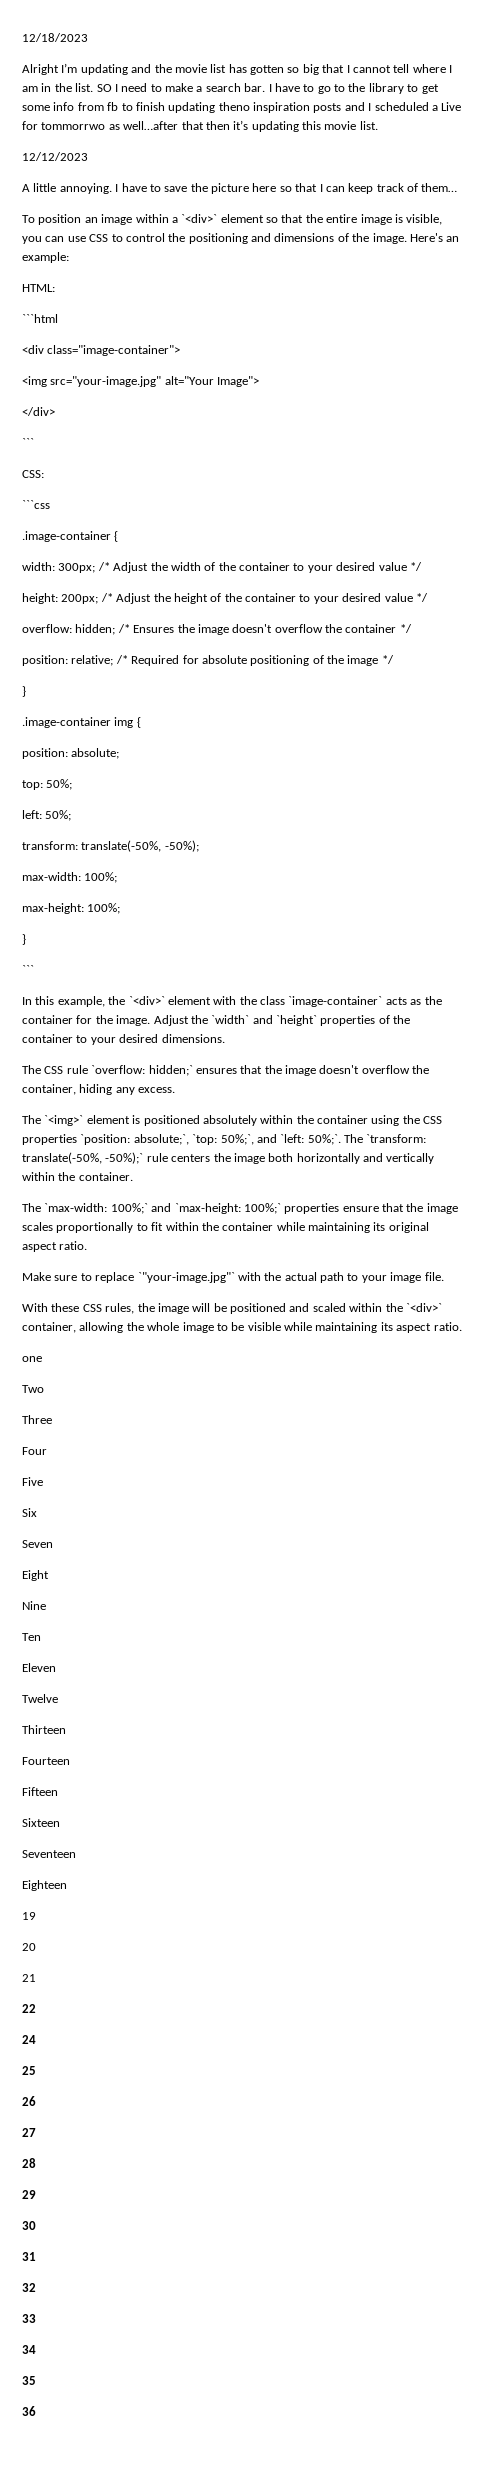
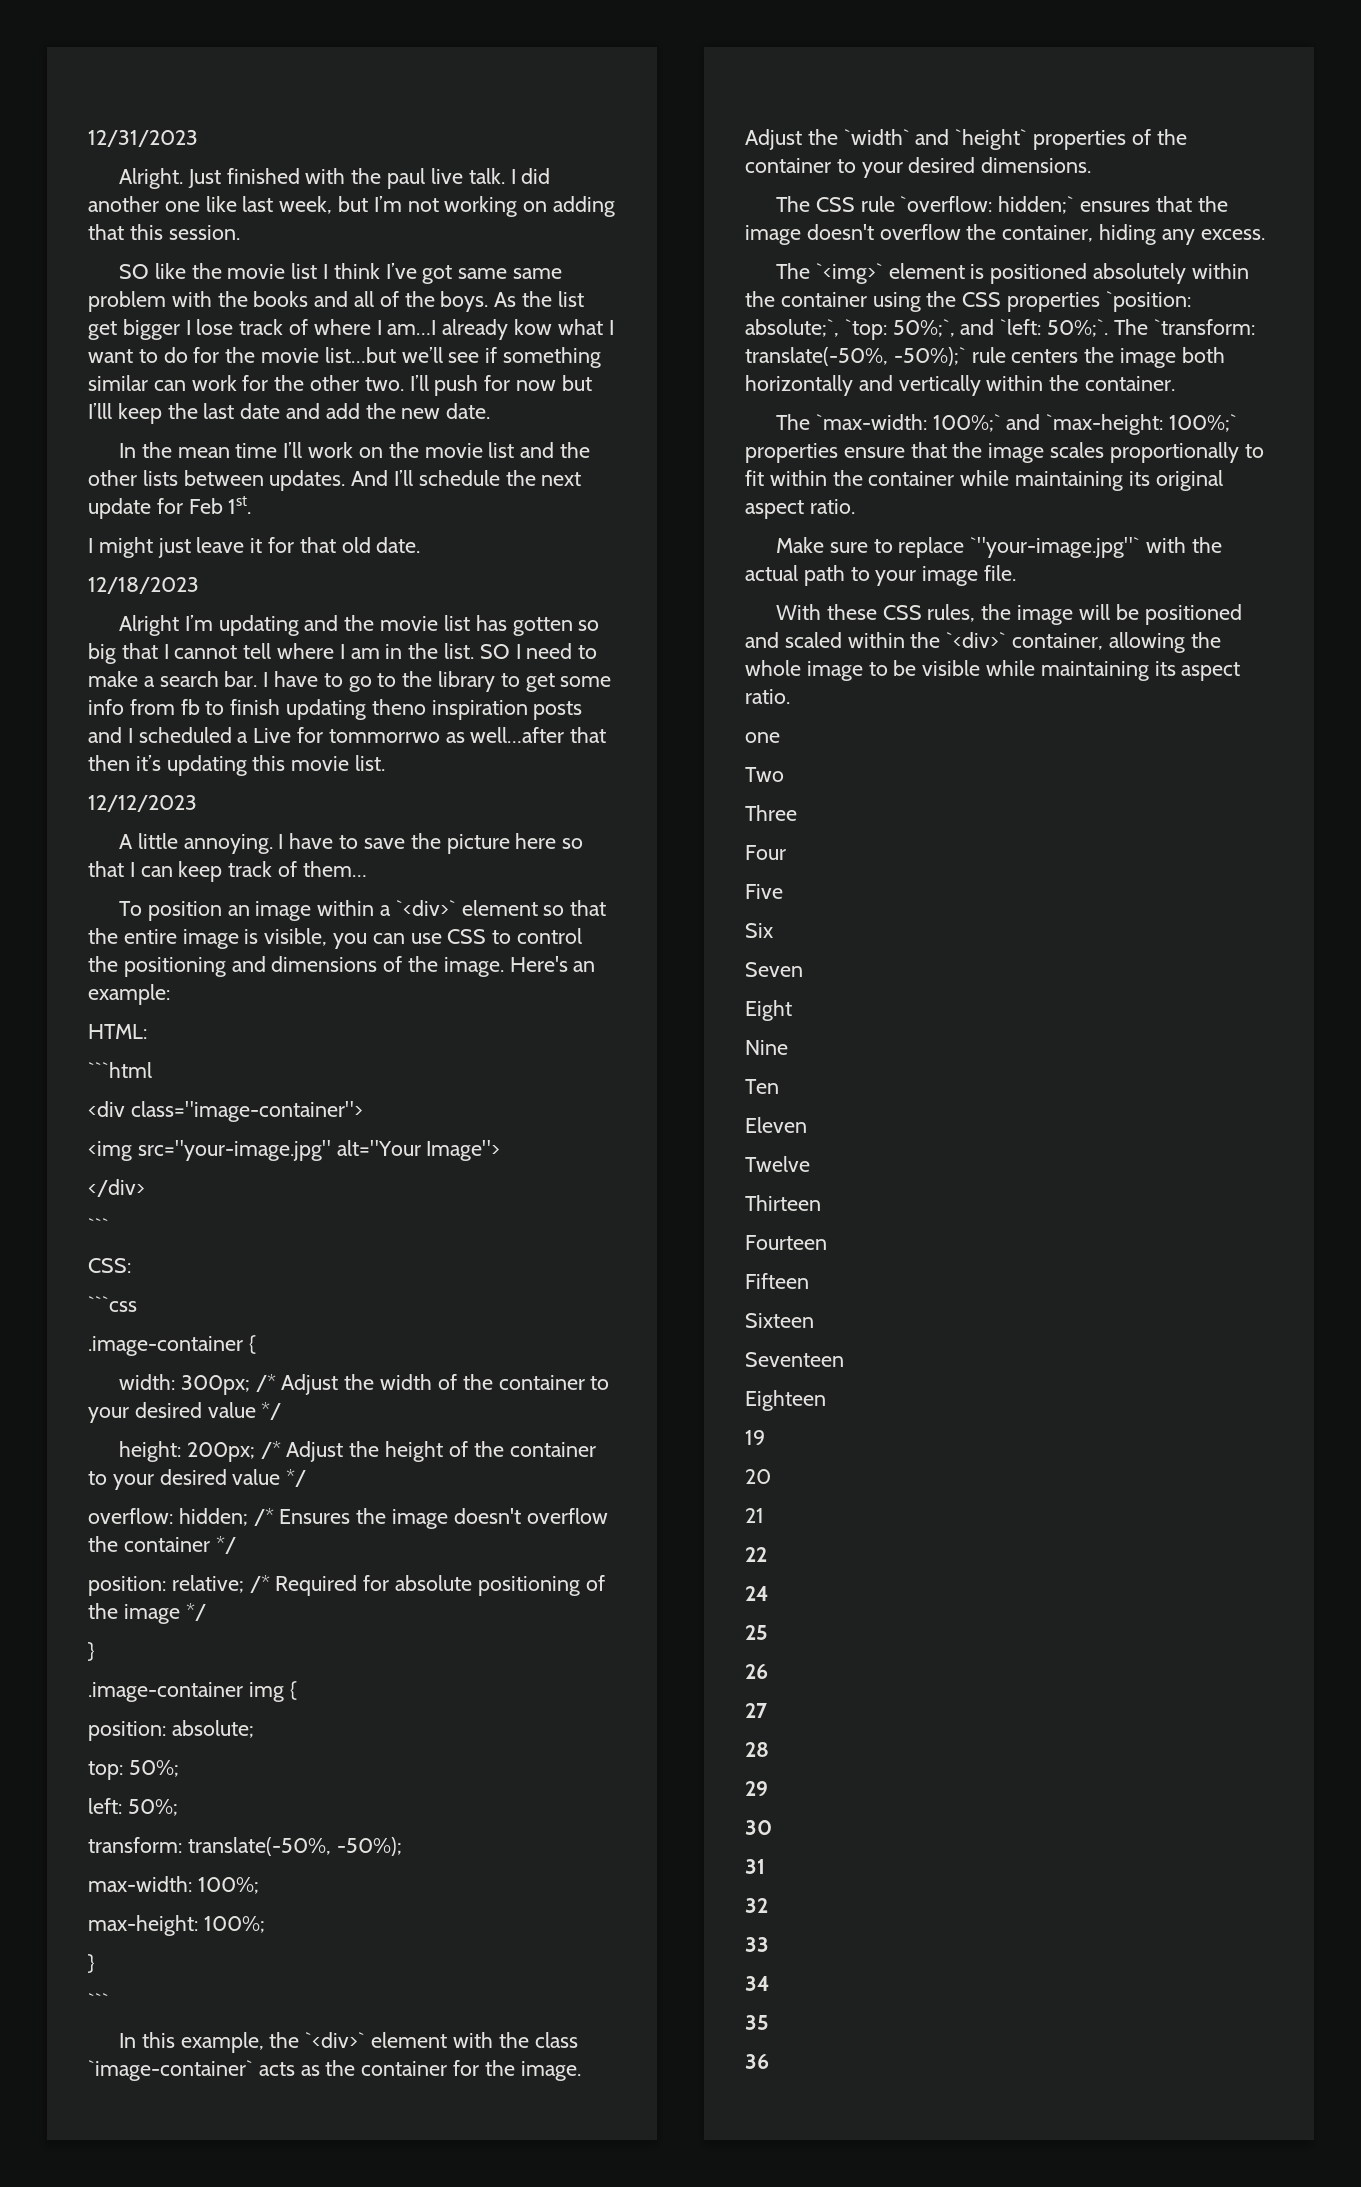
+ 12/31/2023
+ Alright. Just finished with the paul live talk. I did another one like last week, but I’m not working on adding that this session.
+ SO like the movie list I think I’ve got same same problem with the books and all of the boys. As the list get bigger I lose track of where I am…I already kow what I want to do for the movie list…but we’ll see if something similar can work for the other two. I’ll push for now but I’lll keep the last date and add the new date.
+ In the mean time I’ll work on the movie list and the other lists between updates. And I’ll schedule the next update for Feb 1st.
+ I might just leave it for that old date.

